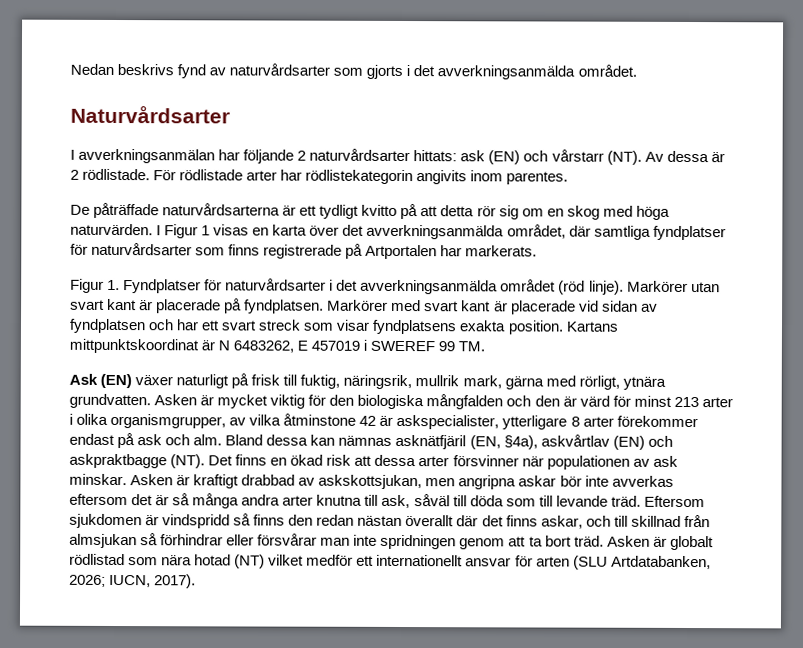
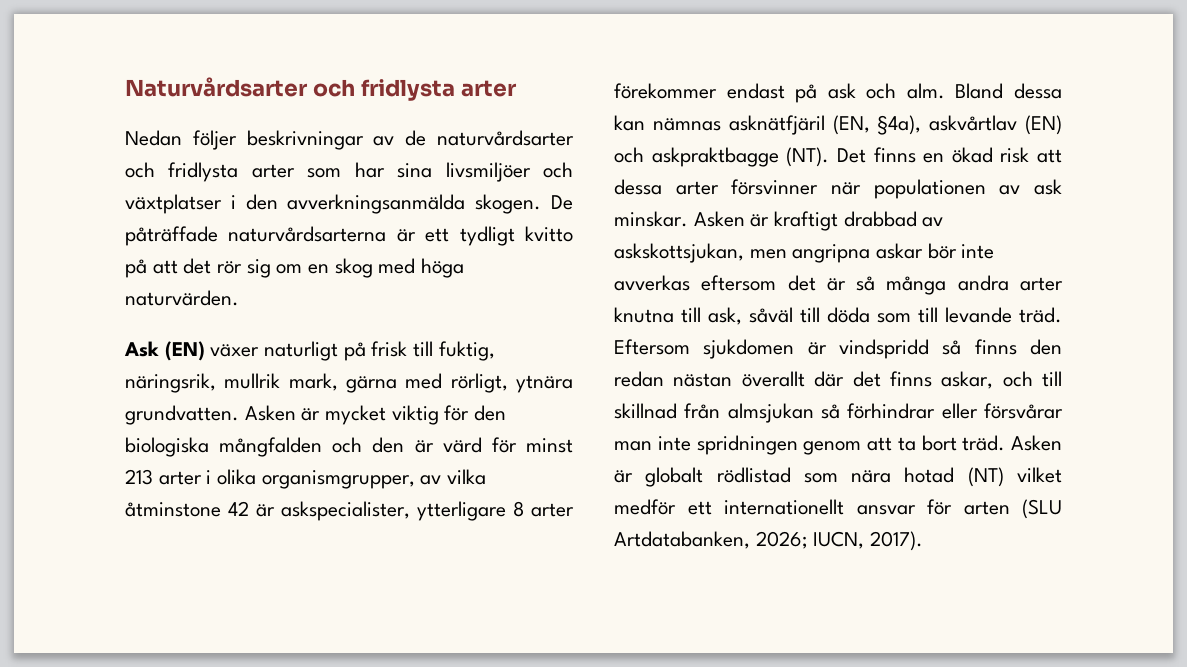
- Nedan beskrivs fynd av naturvårdsarter som gjorts i det avverkningsanmälda området.
- Naturvårdsarter
- I avverkningsanmälan har följande 2 naturvårdsarter hittats: ask (EN) och vårstarr (NT). Av dessa är 2 rödlistade. För rödlistade arter har rödlistekategorin angivits inom parentes.
- De påträffade naturvårdsarterna är ett tydligt kvitto på att detta rör sig om en skog med höga naturvärden. I Figur 1 visas en karta över det avverkningsanmälda området, där samtliga fyndplatser för naturvårdsarter som finns registrerade på Artportalen har markerats.
- Figur 1. Fyndplatser för naturvårdsarter i det avverkningsanmälda området (röd linje). Markörer utan svart kant är placerade på fyndplatsen. Markörer med svart kant är placerade vid sidan av fyndplatsen och har ett svart streck som visar fyndplatsens exakta position. Kartans mittpunktskoordinat är N 6483262, E 457019 i SWEREF 99 TM.
+ Naturvårdsarter och fridlysta arter
+ Nedan följer beskrivningar av de naturvårdsarter och fridlysta arter som har sina livsmiljöer och växtplatser i den avverkningsanmälda skogen. De påträffade naturvårdsarterna är ett tydligt kvitto på att det rör sig om en skog med höga naturvärden.

